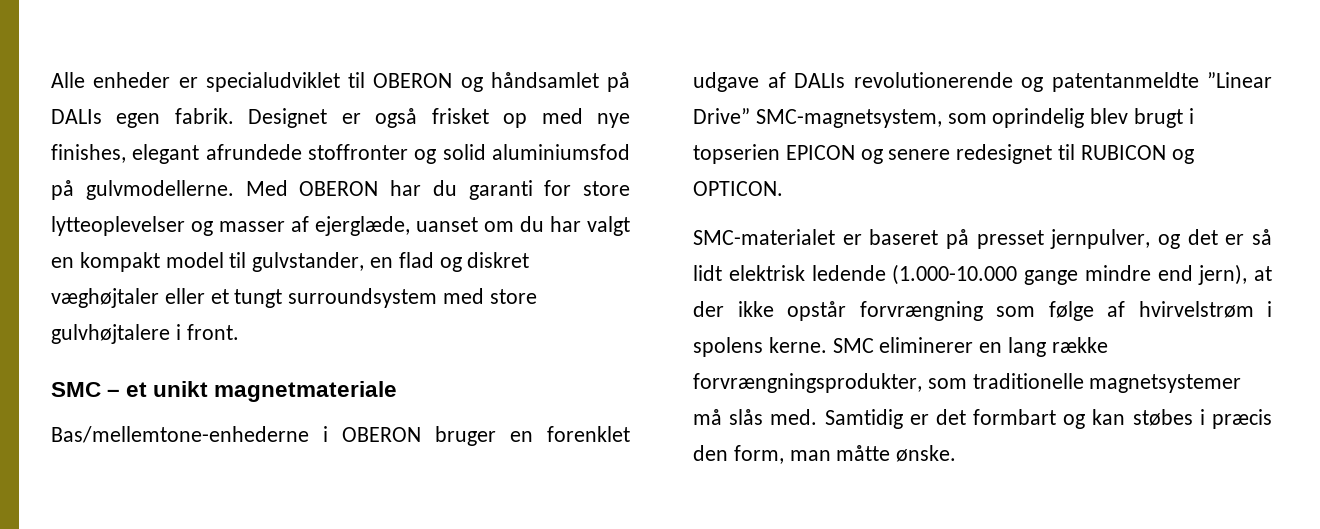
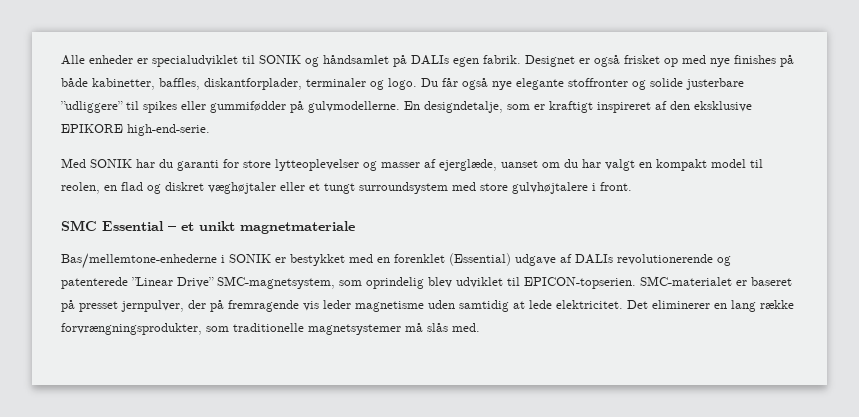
- Alle enheder er specialudviklet til OBERON og håndsamlet på DALIs egen fabrik.
+ Alle enheder er specialudviklet til SONIK og håndsamlet på DALIs egen fabrik.
- Designet er også frisket op med nye finishes, elegant afrundede stoffronter og solid aluminiumsfod på gulvmodellerne. Med OBERON har du garanti for store lytteoplevelser og masser af ejerglæde, uanset om du har valgt en kompakt model til gulvstander, en flad og diskret væghøjtaler eller et tungt surroundsystem med store gulvhøjtalere i front.
+ Designet er også frisket op med nye finishes på både kabinetter, baffles, diskantforplader, terminaler og logo. Du får også nye elegante stoffronter og solide justerbare ”udliggere” til spikes eller gummifødder på gulvmodellerne. En designdetalje, som er kraftigt inspireret af den eksklusive EPIKORE high-end-serie.
+ Med SONIK har du garanti for store lytteoplevelser og masser af ejerglæde, uanset om du har valgt en kompakt model til reolen, en flad og diskret væghøjtaler eller et tungt surroundsystem med store gulvhøjtalere i front.
- SMC – et unikt magnetmateriale
+ SMC Essential – et unikt magnetmateriale
- Bas/mellemtone-enhederne i OBERON bruger en forenklet udgave af DALIs revolutionerende og patentanmeldte ”Linear Drive” SMC-magnetsystem, som oprindelig blev brugt i topserien EPICON og senere redesignet til RUBICON og OPTICON.
- SMC-materialet er baseret på presset jernpulver, og det er så lidt elektrisk ledende (1.000-10.000 gange mindre end jern), at der ikke opstår forvrængning som følge af hvirvelstrøm i spolens kerne. SMC eliminerer en lang række forvrængningsprodukter, som traditionelle magnetsystemer må slås med. Samtidig er det formbart og kan støbes i præcis den form, man måtte ønske.
+ Bas/mellemtone-enhederne i SONIK er bestykket med en forenklet (Essential) udgave af DALIs revolutionerende og patenterede ”Linear Drive” SMC-magnetsystem, som oprindelig blev udviklet til EPICON-topserien. SMC-materialet er baseret på presset jernpulver, der på fremragende vis leder magnetisme uden samtidig at lede elektricitet. Det eliminerer en lang række forvrængningsprodukter, som traditionelle magnetsystemer må slås med.

